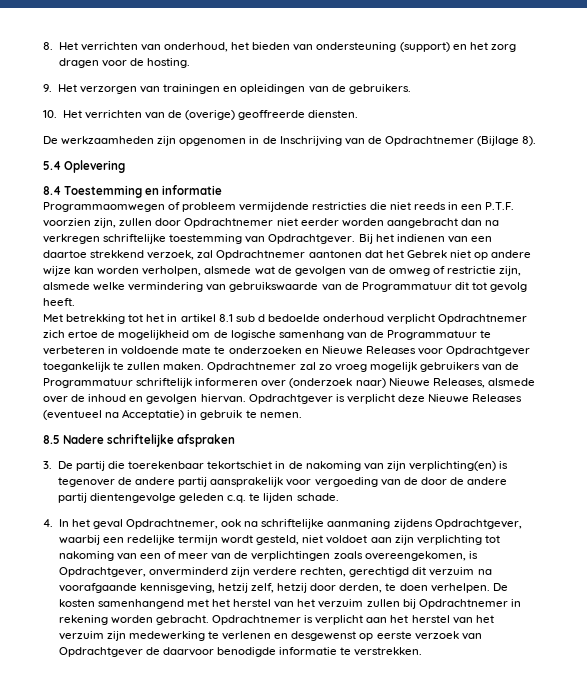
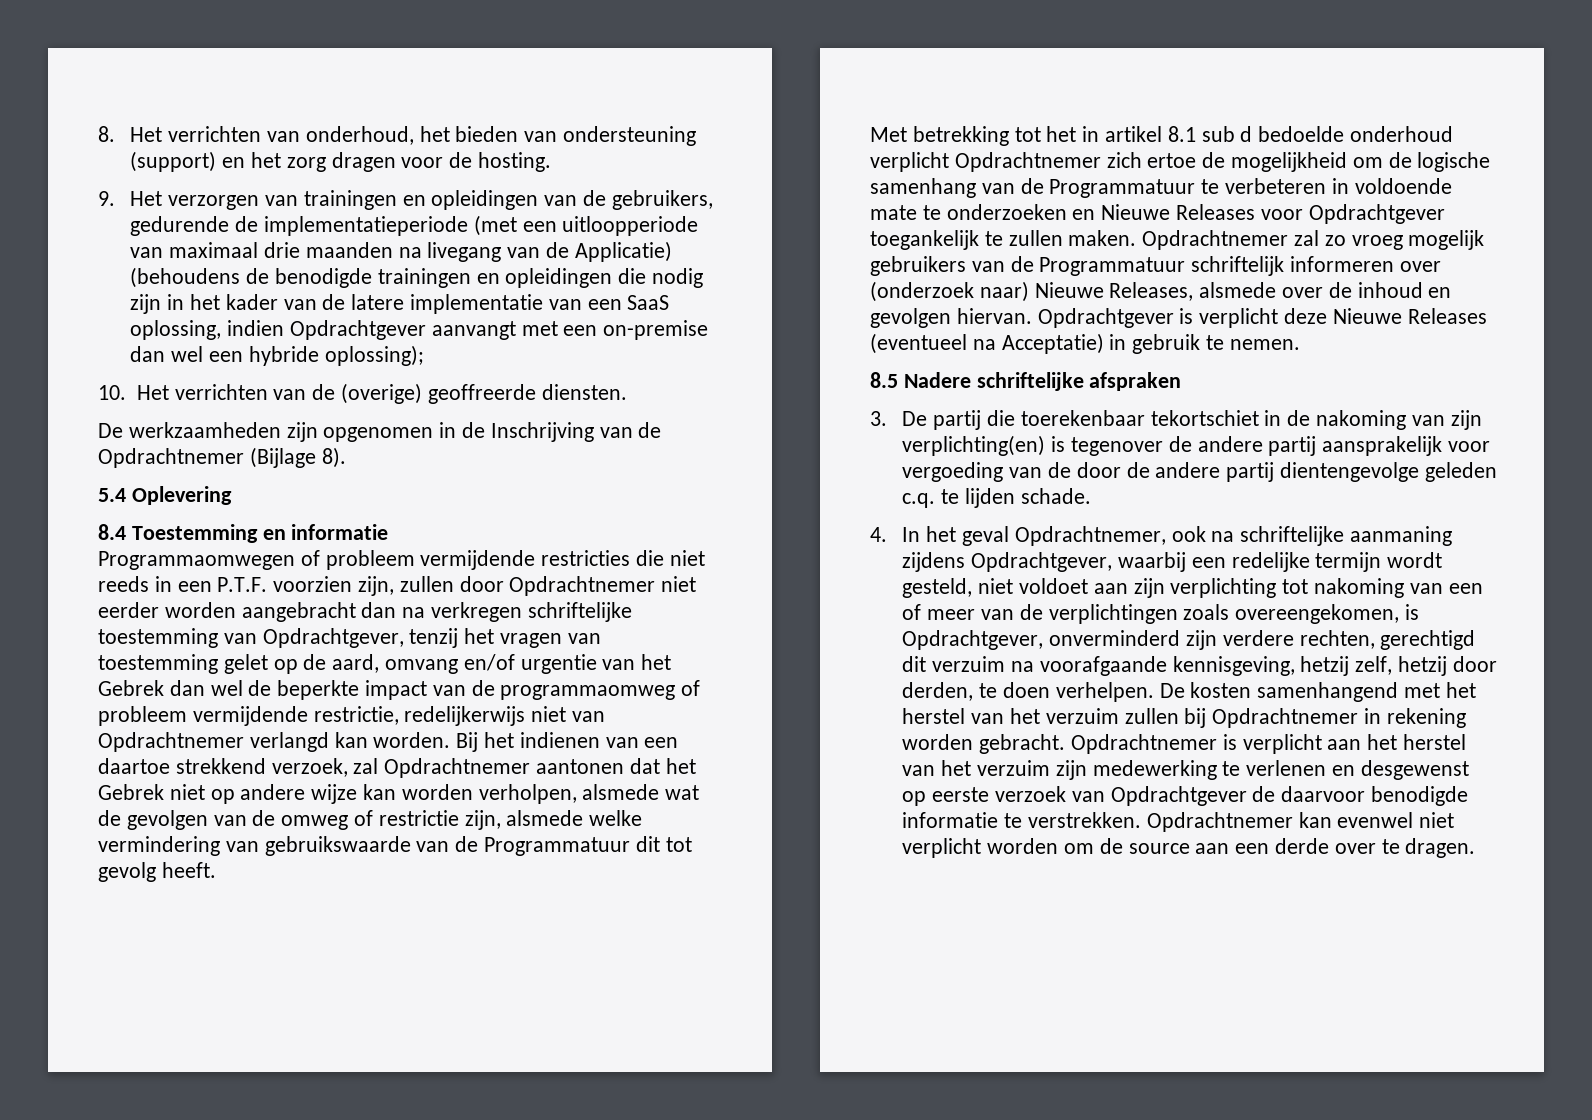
- 9. Het verzorgen van trainingen en opleidingen van de gebruikers.
+ 9. Het verzorgen van trainingen en opleidingen van de gebruikers, gedurende de implementatieperiode (met een uitloopperiode van maximaal drie maanden na livegang van de Applicatie) (behoudens de benodigde trainingen en opleidingen die nodig zijn in het kader van de latere implementatie van een SaaS oplossing, indien Opdrachtgever aanvangt met een on-premise dan wel een hybride oplossing);
- Programmaomwegen of probleem vermijdende restricties die niet reeds in een P.T.F. voorzien zijn, zullen door Opdrachtnemer niet eerder worden aangebracht dan na verkregen schriftelijke toestemming van Opdrachtgever.
+ Programmaomwegen of probleem vermijdende restricties die niet reeds in een P.T.F. voorzien zijn, zullen door Opdrachtnemer niet eerder worden aangebracht dan na verkregen schriftelijke toestemming van Opdrachtgever, tenzij het vragen van toestemming gelet op de aard, omvang en/of urgentie van het Gebrek dan wel de beperkte impact van de programmaomweg of probleem vermijdende restrictie, redelijkerwijs niet van Opdrachtnemer verlangd kan worden.
+ Opdrachtnemer kan evenwel niet verplicht worden om de source aan een derde over te dragen.

